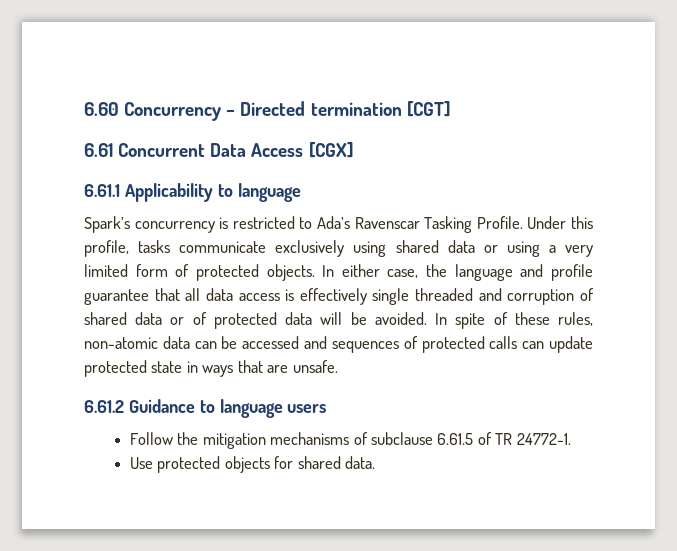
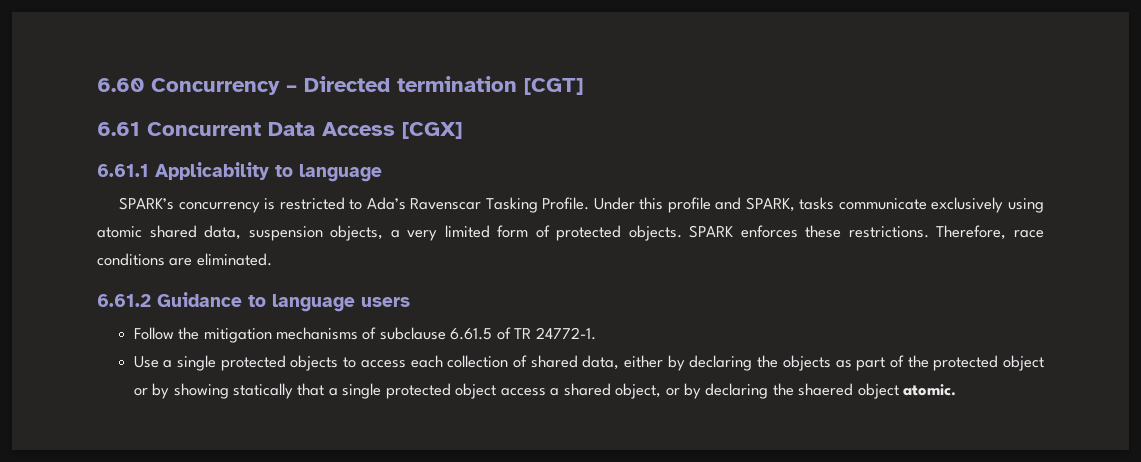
- Spark’s concurrency is restricted to Ada’s Ravenscar Tasking Profile.
+ SPARK’s concurrency is restricted to Ada’s Ravenscar Tasking Profile.
- Under this profile, tasks communicate exclusively using shared data or using a very limited form of protected objects.
+ Under this profile and SPARK, tasks communicate exclusively using atomic shared data, suspension objects, a very limited form of protected objects.
- In either case, the language and profile guarantee that all data access is effectively single threaded and corruption of shared data or of protected data will be avoided. In spite of these rules, non-atomic data can be accessed and sequences of protected calls can update protected state in ways that are unsafe.
+ SPARK enforces these restrictions. Therefore, race conditions are eliminated.
- Use protected objects for shared data.
+ Use a single protected objects to access each collection of shared data, either by declaring the objects as part of the protected object or by showing statically that a single protected object access a shared object, or by declaring the shaered object atomic.

